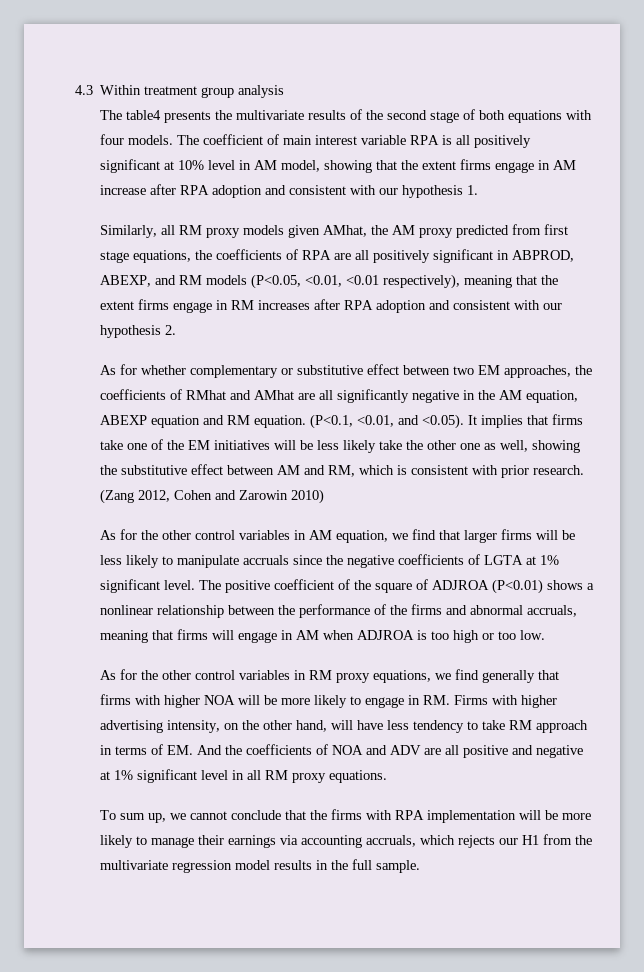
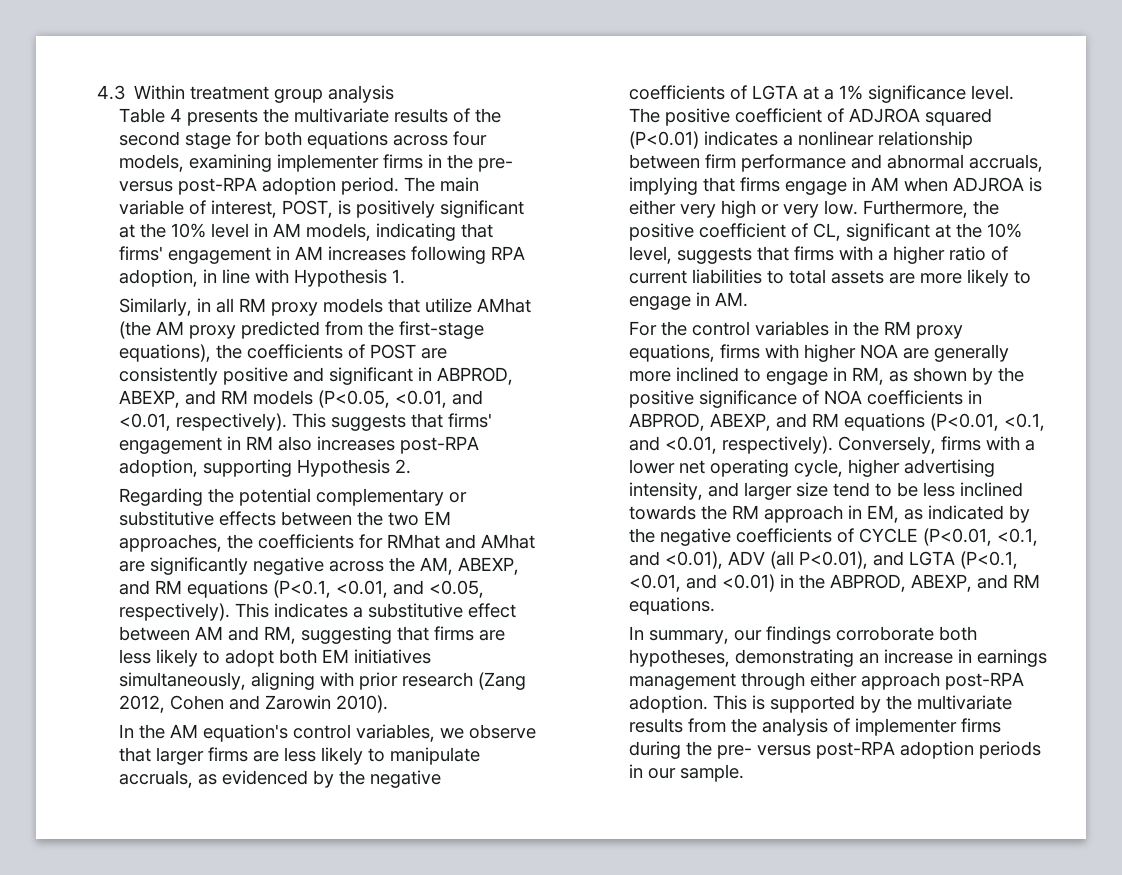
- The table4 presents the multivariate results of the second stage of both equations with four models. The coefficient of main interest variable RPA is all positively significant at 10% level in AM model, showing that the extent firms engage in AM increase after RPA adoption and consistent with our hypothesis 1.
+ Table 4 presents the multivariate results of the second stage for both equations across four models, examining implementer firms in the pre- versus post-RPA adoption period. The main variable of interest, POST, is positively significant at the 10% level in AM models, indicating that firms' engagement in AM increases following RPA adoption, in line with Hypothesis 1.
- Similarly, all RM proxy models given AMhat, the AM proxy predicted from first stage equations, the coefficients of RPA are all positively significant in ABPROD, ABEXP, and RM models (P<0.05, <0.01, <0.01 respectively), meaning that the extent firms engage in RM increases after RPA adoption and consistent with our hypothesis 2.
- As for whether complementary or substitutive effect between two EM approaches, the coefficients of RMhat and AMhat are all significantly negative in the AM equation, ABEXP equation and RM equation. (P<0.1, <0.01, and <0.05). It implies that firms take one of the EM initiatives will be less likely take the other one as well, showing the substitutive effect between AM and RM, which is consistent with prior research. (Zang 2012, Cohen and Zarowin 2010)
- As for the other control variables in AM equation, we find that larger firms will be less likely to manipulate accruals since the negative coefficients of LGTA at 1% significant level.
+ Similarly, in all RM proxy models that utilize AMhat (the AM proxy predicted from the first-stage equations), the coefficients of POST are consistently positive and significant in ABPROD, ABEXP, and RM models (P<0.05, <0.01, and <0.01, respectively). This suggests that firms' engagement in RM also increases post-RPA adoption, supporting Hypothesis 2.
+ Regarding the potential complementary or substitutive effects between the two EM approaches, the coefficients for RMhat and AMhat are significantly negative across the AM, ABEXP, and RM equations (P<0.1, <0.01, and <0.05, respectively). This indicates a substitutive effect between AM and RM, suggesting that firms are less likely to adopt both EM initiatives simultaneously, aligning with prior research (Zang 2012, Cohen and Zarowin 2010).
+ In the AM equation's control variables, we observe that larger firms are less likely to manipulate accruals, as evidenced by the negative coefficients of LGTA at a 1% significance level.
- The positive coefficient of the square of ADJROA (P<0.01) shows a nonlinear relationship between the performance of the firms and abnormal accruals, meaning that firms will engage in AM when ADJROA is too high or too low.
- As for the other control variables in RM proxy equations, we find generally that firms with higher NOA will be more likely to engage in RM. Firms with higher advertising intensity, on the other hand, will have less tendency to take RM approach in terms of EM. And the coefficients of NOA and ADV are all positive and negative at 1% significant level in all RM proxy equations.
- To sum up, we cannot conclude that the firms with RPA implementation will be more likely to manage their earnings via accounting accruals, which rejects our H1 from the multivariate regression model results in the full sample.
+ The positive coefficient of ADJROA squared (P<0.01) indicates a nonlinear relationship between firm performance and abnormal accruals, implying that firms engage in AM when ADJROA is either very high or very low. Furthermore, the positive coefficient of CL, significant at the 10% level, suggests that firms with a higher ratio of current liabilities to total assets are more likely to engage in AM.
+ For the control variables in the RM proxy equations, firms with higher NOA are generally more inclined to engage in RM, as shown by the positive significance of NOA coefficients in ABPROD, ABEXP, and RM equations (P<0.01, <0.1, and <0.01, respectively). Conversely, firms with a lower net operating cycle, higher advertising intensity, and larger size tend to be less inclined towards the RM approach in EM, as indicated by the negative coefficients of CYCLE (P<0.01, <0.1, and <0.01), ADV (all P<0.01), and LGTA (P<0.1, <0.01, and <0.01) in the ABPROD, ABEXP, and RM equations.
+ In summary, our findings corroborate both hypotheses, demonstrating an increase in earnings management through either approach post-RPA adoption. This is supported by the multivariate results from the analysis of implementer firms during the pre- versus post-RPA adoption periods in our sample.

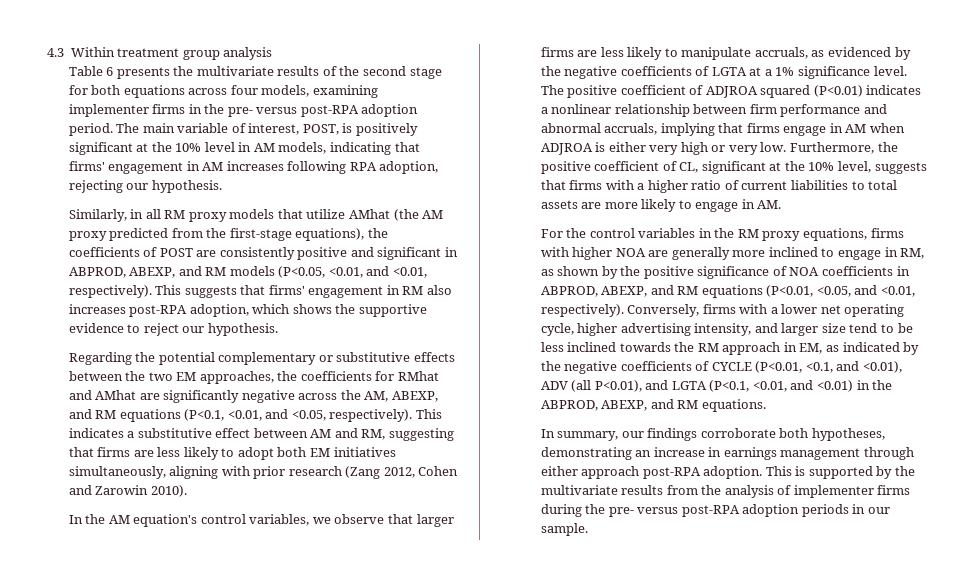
- Table 4 presents the multivariate results of the second stage for both equations across four models, examining implementer firms in the pre- versus post-RPA adoption period.
+ Table 6 presents the multivariate results of the second stage for both equations across four models, examining implementer firms in the pre- versus post-RPA adoption period.
- The main variable of interest, POST, is positively significant at the 10% level in AM models, indicating that firms' engagement in AM increases following RPA adoption, in line with Hypothesis 1.
+ The main variable of interest, POST, is positively significant at the 10% level in AM models, indicating that firms' engagement in AM increases following RPA adoption, rejecting our hypothesis.
- This suggests that firms' engagement in RM also increases post-RPA adoption, supporting Hypothesis 2.
+ This suggests that firms' engagement in RM also increases post-RPA adoption, which shows the supportive evidence to reject our hypothesis.
- For the control variables in the RM proxy equations, firms with higher NOA are generally more inclined to engage in RM, as shown by the positive significance of NOA coefficients in ABPROD, ABEXP, and RM equations (P<0.01, <0.1, and <0.01, respectively).
+ For the control variables in the RM proxy equations, firms with higher NOA are generally more inclined to engage in RM, as shown by the positive significance of NOA coefficients in ABPROD, ABEXP, and RM equations (P<0.01, <0.05, and <0.01, respectively).

